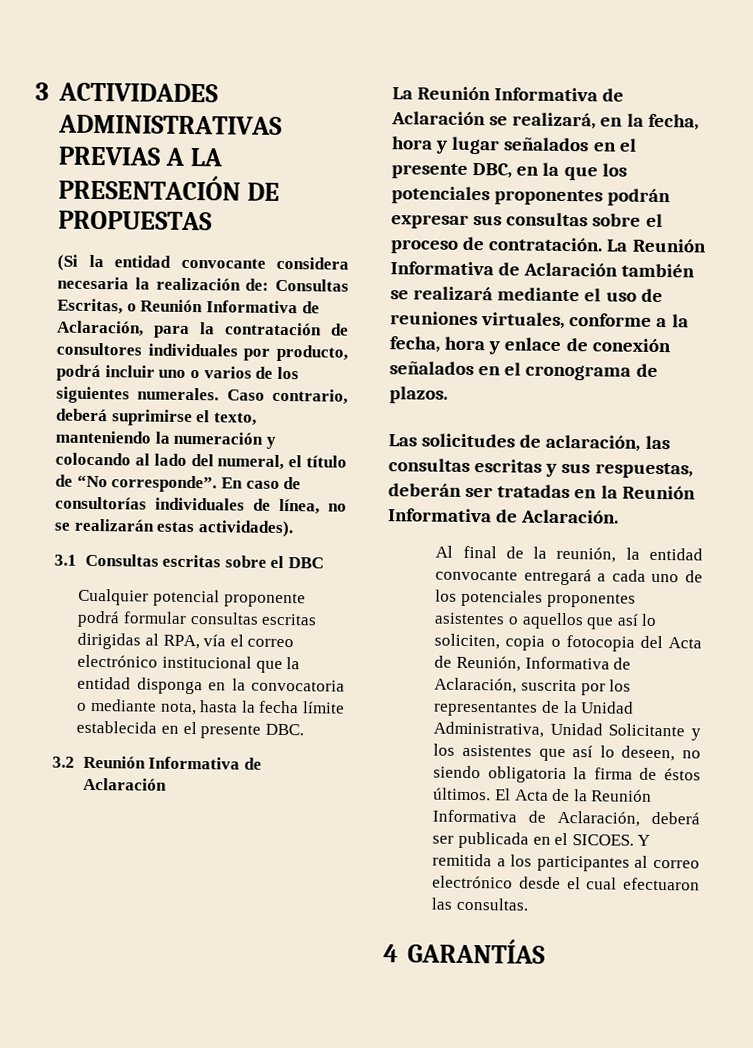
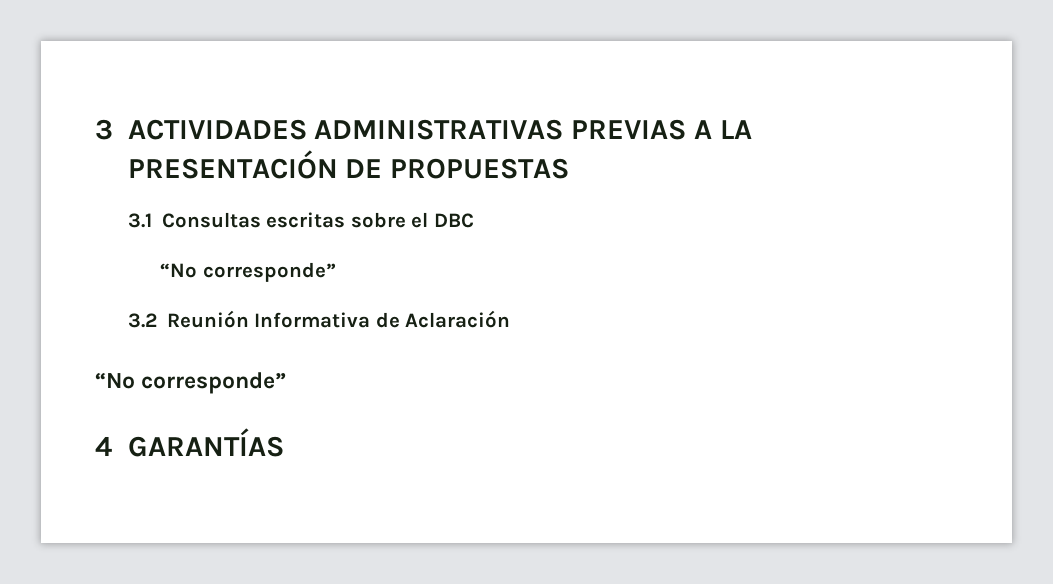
- (Si la entidad convocante considera necesaria la realización de: Consultas Escritas, o Reunión Informativa de Aclaración, para la contratación de consultores individuales por producto, podrá incluir uno o varios de los siguientes numerales. Caso contrario, deberá suprimirse el texto, manteniendo la numeración y colocando al lado del numeral, el título de “No corresponde”. En caso de consultorías individuales de línea, no se realizarán estas actividades).
  3.1 Consultas escritas sobre el DBC
- Cualquier potencial proponente podrá formular consultas escritas dirigidas al RPA, vía el correo electrónico institucional que la entidad disponga en la convocatoria o mediante nota, hasta la fecha límite establecida en el presente DBC.
+ “No corresponde”
  3.2 Reunión Informativa de Aclaración
- La Reunión Informativa de Aclaración se realizará, en la fecha, hora y lugar señalados en el presente DBC, en la que los potenciales proponentes podrán expresar sus consultas sobre el proceso de contratación. La Reunión Informativa de Aclaración también se realizará mediante el uso de reuniones virtuales, conforme a la fecha, hora y enlace de conexión señalados en el cronograma de plazos.
- Las solicitudes de aclaración, las consultas escritas y sus respuestas, deberán ser tratadas en la Reunión Informativa de Aclaración.
- Al final de la reunión, la entidad convocante entregará a cada uno de los potenciales proponentes asistentes o aquellos que así lo soliciten, copia o fotocopia del Acta de Reunión, Informativa de Aclaración, suscrita por los representantes de la Unidad Administrativa, Unidad Solicitante y los asistentes que así lo deseen, no siendo obligatoria la firma de éstos últimos. El Acta de la Reunión Informativa de Aclaración, deberá ser publicada en el SICOES. Y remitida a los participantes al correo electrónico desde el cual efectuaron las consultas.
+ “No corresponde”

